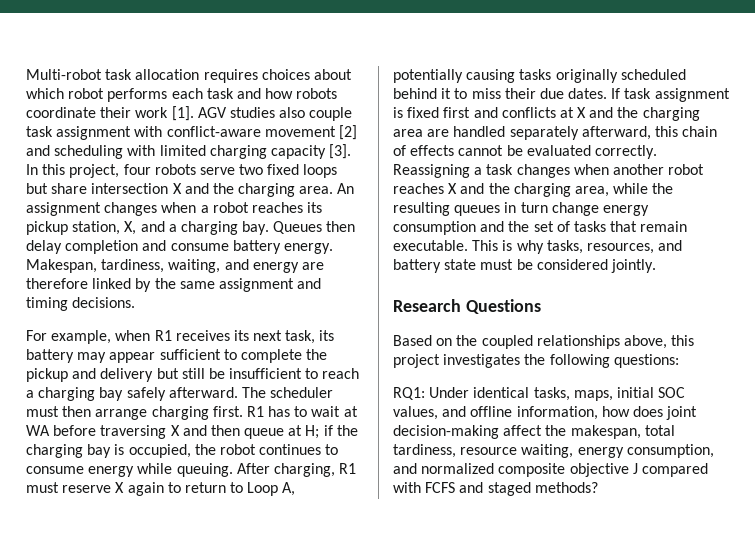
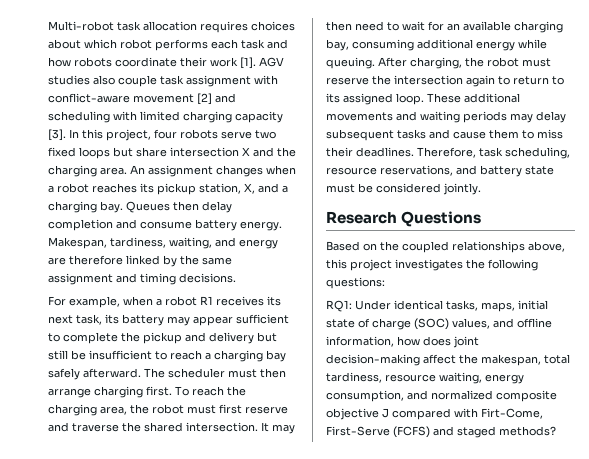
- For example, when R1 receives its next task, its battery may appear sufficient to complete the pickup and delivery but still be insufficient to reach a charging bay safely afterward.
+ For example, when a robot R1 receives its next task, its battery may appear sufficient to complete the pickup and delivery but still be insufficient to reach a charging bay safely afterward.
- R1 has to wait at WA before traversing X and then queue at H; if the charging bay is occupied, the robot continues to consume energy while queuing.
+ To reach the charging area, the robot must first reserve and traverse the shared intersection. It may then need to wait for an available charging bay, consuming additional energy while queuing.
- After charging, R1 must reserve X again to return to Loop A, potentially causing tasks originally scheduled behind it to miss their due dates. If task assignment is fixed first and conflicts at X and the charging area are handled separately afterward, this chain of effects cannot be evaluated correctly. Reassigning a task changes when another robot reaches X and the charging area, while the resulting queues in turn change energy consumption and the set of tasks that remain executable. This is why tasks, resources, and battery state must be considered jointly.
+ After charging, the robot must reserve the intersection again to return to its assigned loop. These additional movements and waiting periods may delay subsequent tasks and cause them to miss their deadlines. Therefore, task scheduling, resource reservations, and battery state must be considered jointly.
- RQ1: Under identical tasks, maps, initial SOC values, and offline information, how does joint decision-making affect the makespan, total tardiness, resource waiting, energy consumption, and normalized composite objective J compared with FCFS and staged methods?
+ RQ1: Under identical tasks, maps, initial state of charge (SOC) values, and offline information, how does joint decision-making affect the makespan, total tardiness, resource waiting, energy consumption, and normalized composite objective J compared with Firt-Come, First-Serve (FCFS) and staged methods?

